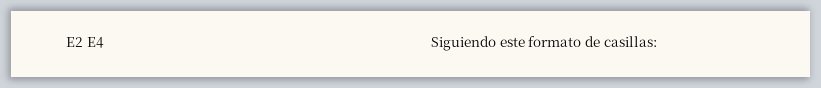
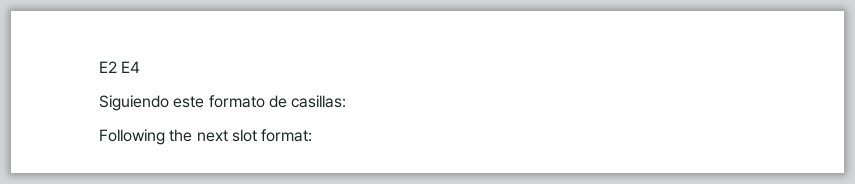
+ Following the next slot format:

